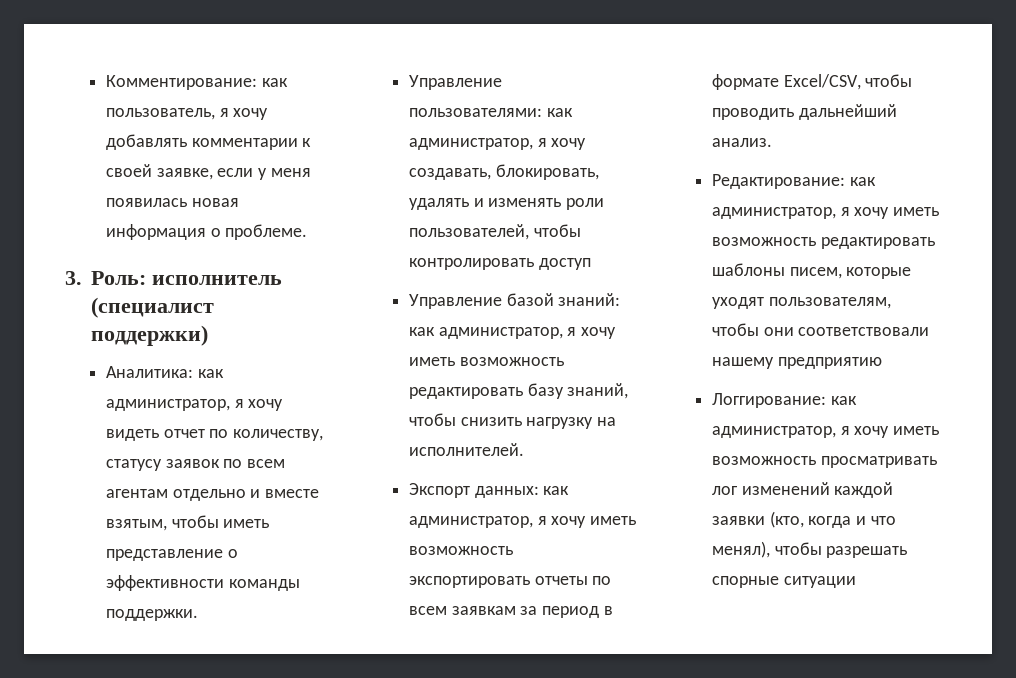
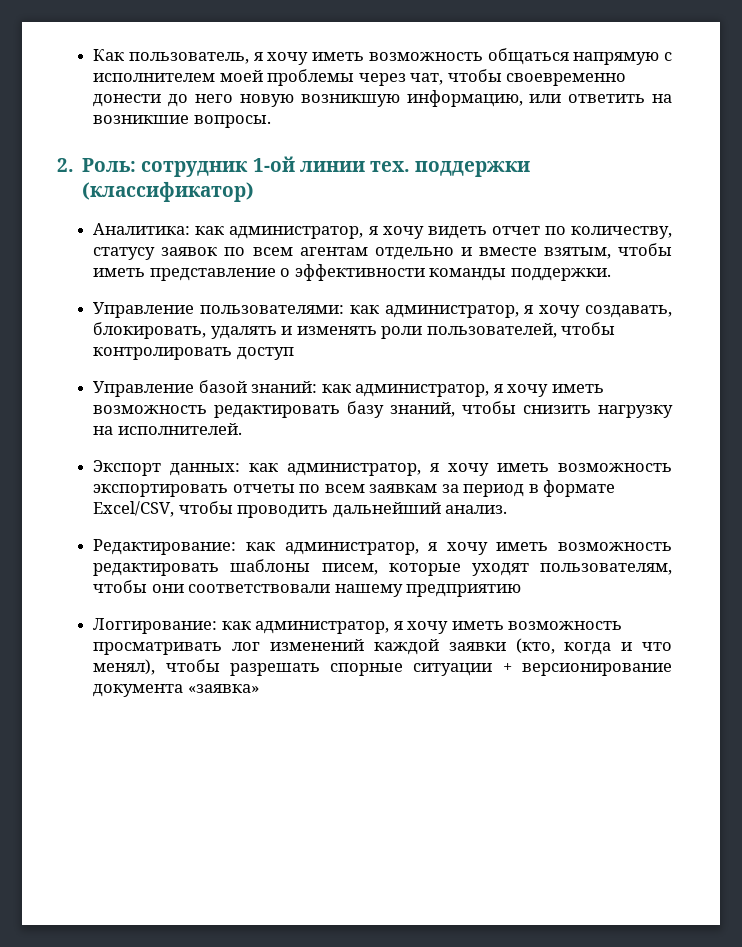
- Комментирование: как пользователь, я хочу добавлять комментарии к своей заявке, если у меня появилась новая информация о проблеме.
- 3. Роль: исполнитель (специалист поддержки)
+ Как пользователь, я хочу иметь возможность общаться напрямую с исполнителем моей проблемы через чат, чтобы своевременно донести до него новую возникшую информацию, или ответить на возникшие вопросы.
+ 2. Роль: сотрудник 1-ой линии тех. поддержки (классификатор)
- Логгирование: как администратор, я хочу иметь возможность просматривать лог изменений каждой заявки (кто, когда и что менял), чтобы разрешать спорные ситуации
+ Логгирование: как администратор, я хочу иметь возможность просматривать лог изменений каждой заявки (кто, когда и что менял), чтобы разрешать спорные ситуации + версионирование документа «заявка»

